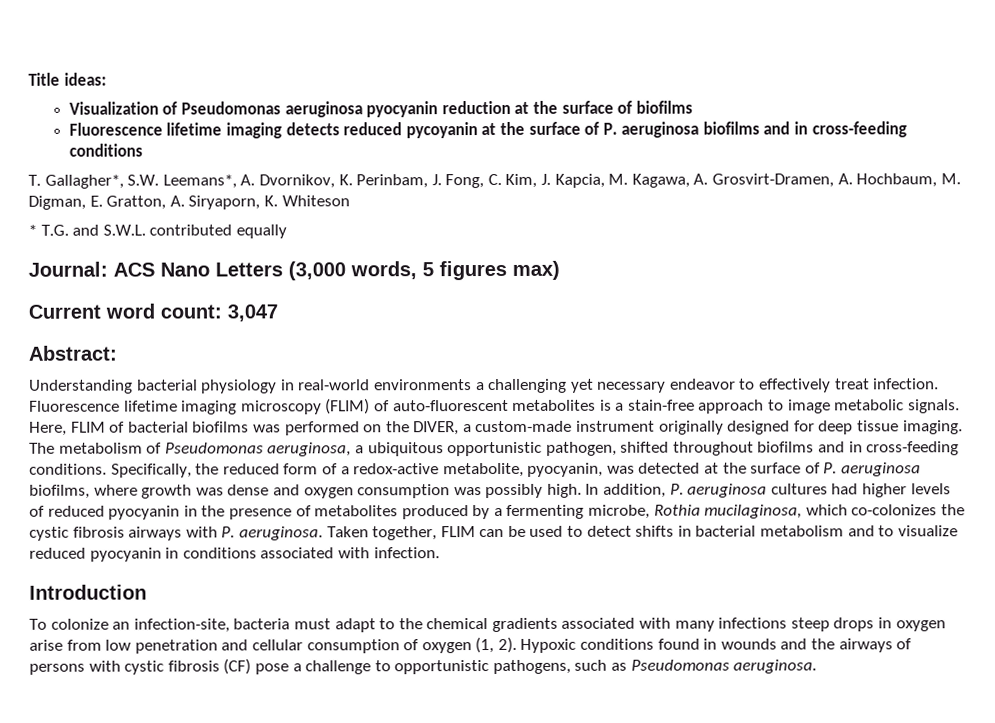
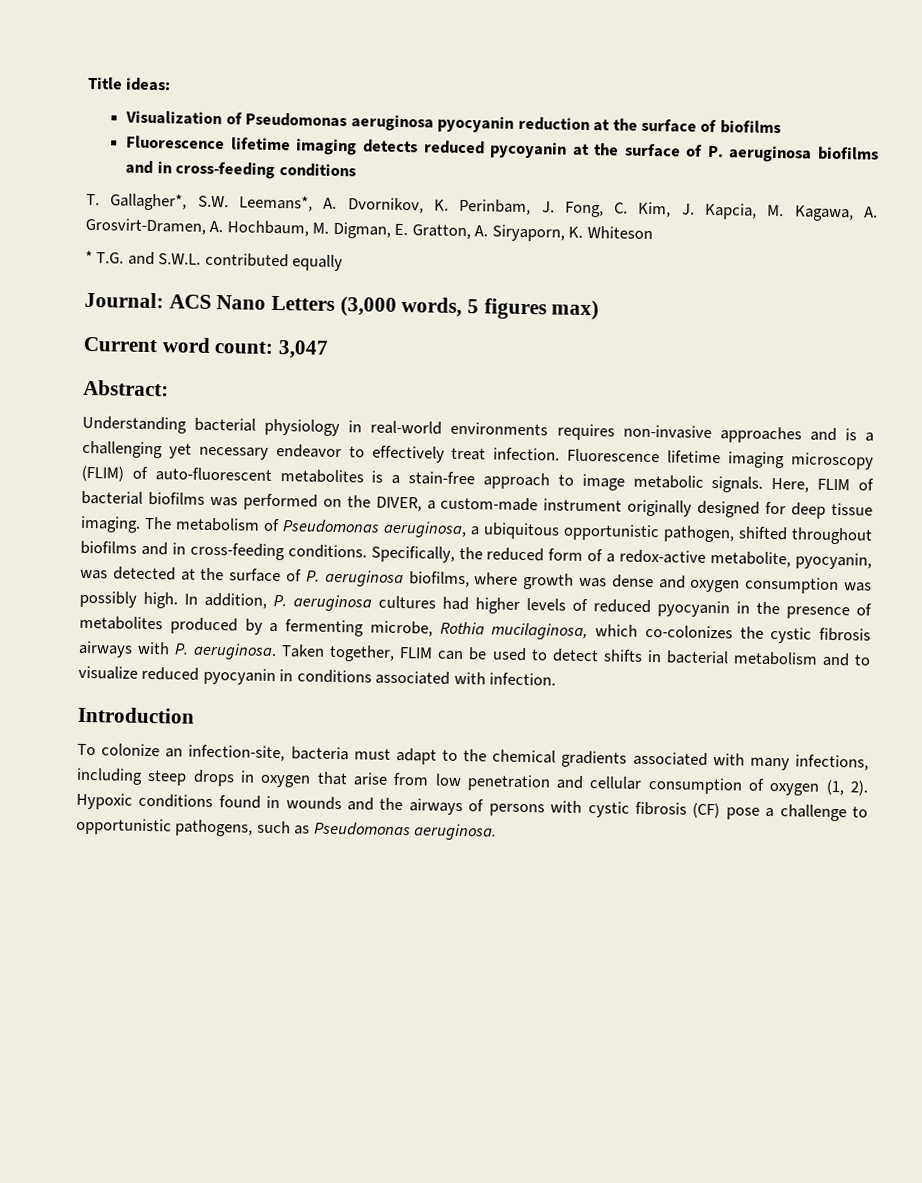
- Understanding bacterial physiology in real-world environments a challenging yet necessary endeavor to effectively treat infection.
+ Understanding bacterial physiology in real-world environments requires non-invasive approaches and is a challenging yet necessary endeavor to effectively treat infection.
- To colonize an infection-site, bacteria must adapt to the chemical gradients associated with many infections steep drops in oxygen arise from low penetration and cellular consumption of oxygen (1, 2).
+ To colonize an infection-site, bacteria must adapt to the chemical gradients associated with many infections, including steep drops in oxygen that arise from low penetration and cellular consumption of oxygen (1, 2).

